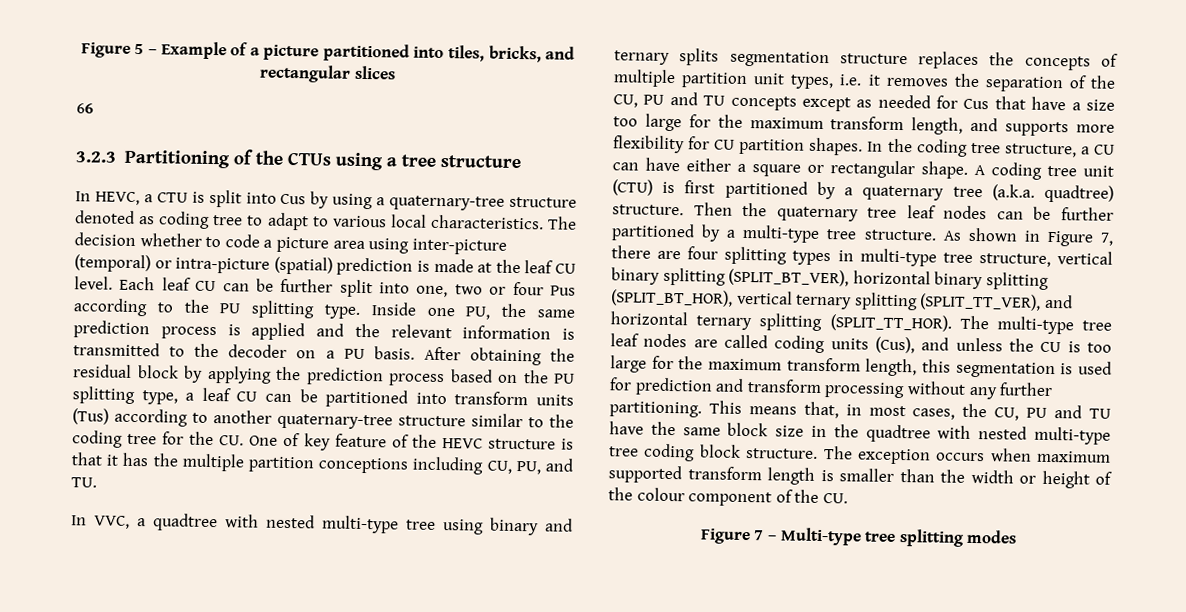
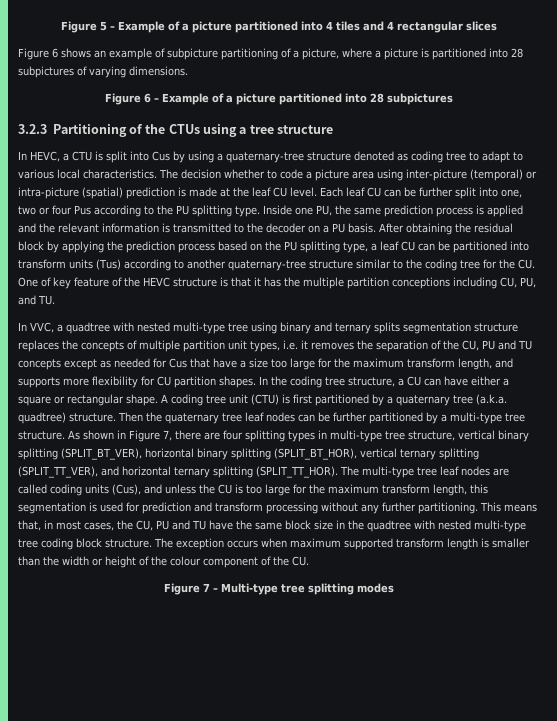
- Figure 5 – Example of a picture partitioned into tiles, bricks, and rectangular slices
- 66
+ Figure 5 – Example of a picture partitioned into 4 tiles and 4 rectangular slices
+ Figure 6 shows an example of subpicture partitioning of a picture, where a picture is partitioned into 28 subpictures of varying dimensions.
+ Figure 6 – Example of a picture partitioned into 28 subpictures

